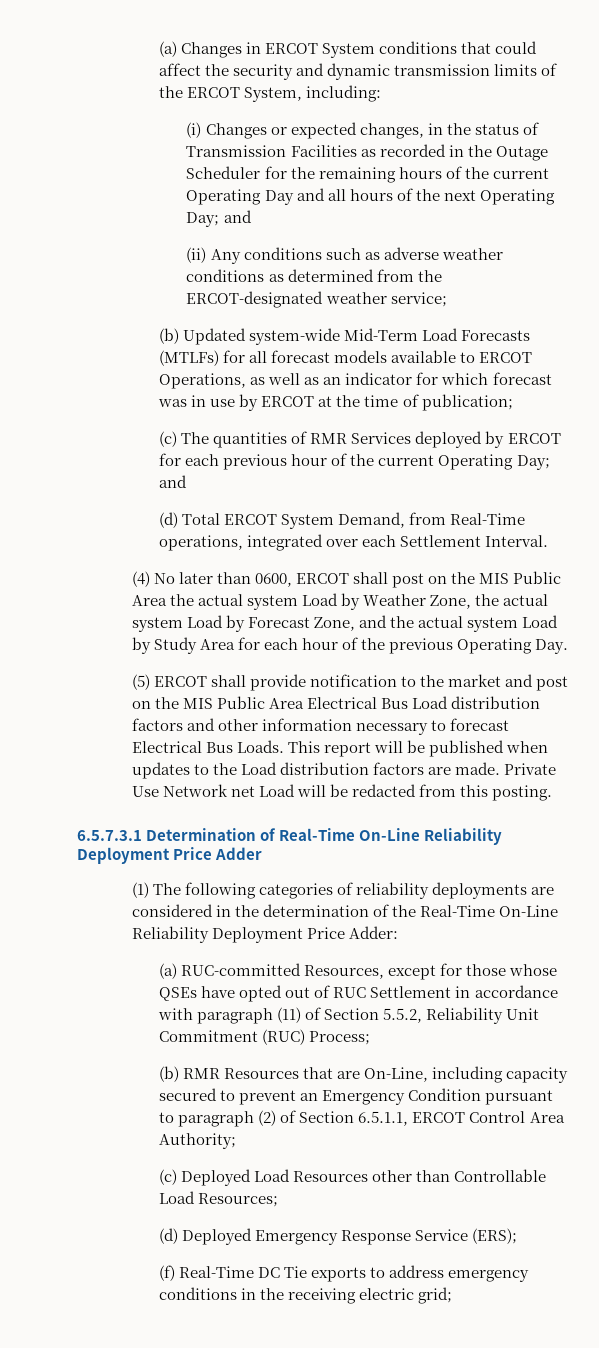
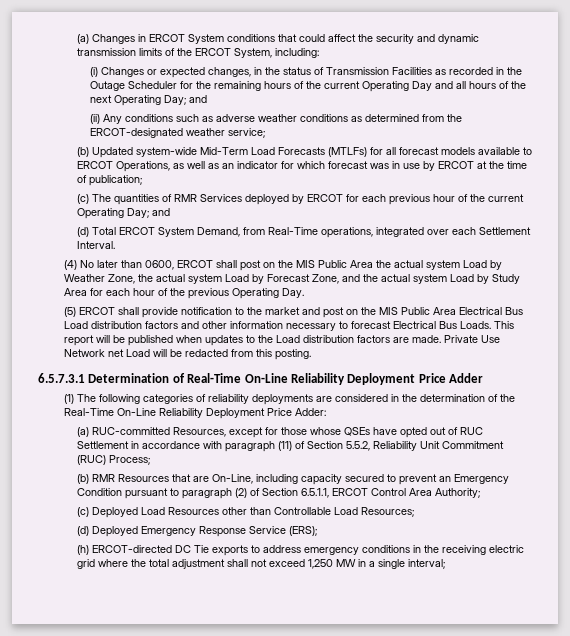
- (f) Real-Time DC Tie exports to address emergency conditions in the receiving electric grid;
+ (h) ERCOT-directed DC Tie exports to address emergency conditions in the receiving electric grid where the total adjustment shall not exceed 1,250 MW in a single interval;

